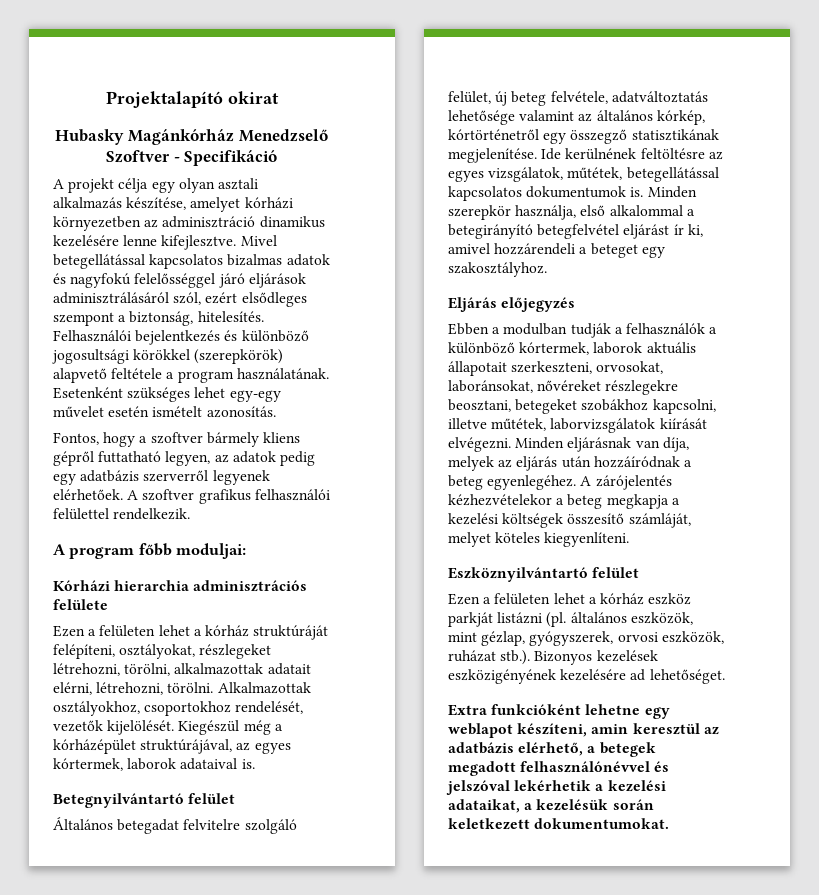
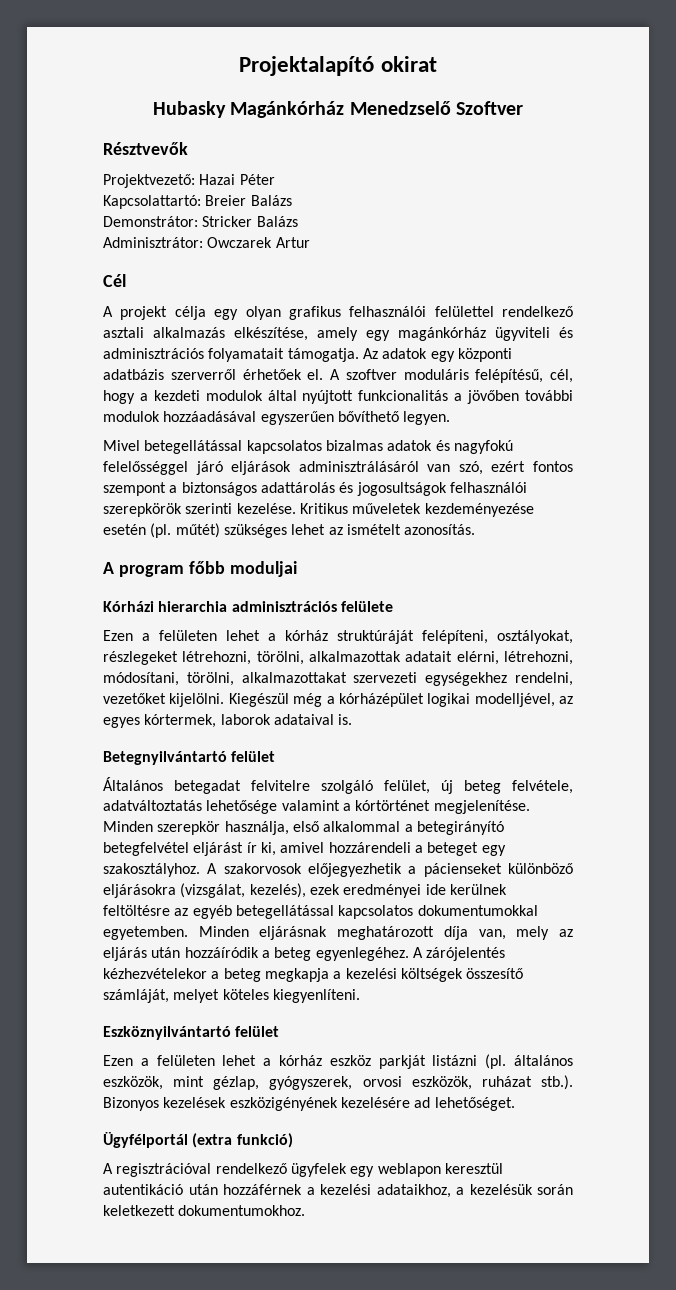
- Hubasky Magánkórház Menedzselő Szoftver - Specifikáció
+ Hubasky Magánkórház Menedzselő Szoftver
+ Résztvevők
+ Projektvezető: Hazai Péter
+ Kapcsolattartó: Breier Balázs
+ Demonstrátor: Stricker Balázs
+ Adminisztrátor: Owczarek Artur
+ Cél
- A projekt célja egy olyan asztali alkalmazás készítése, amelyet kórházi környezetben az adminisztráció dinamikus kezelésére lenne kifejlesztve. Mivel betegellátással kapcsolatos bizalmas adatok és nagyfokú felelősséggel járó eljárások adminisztrálásáról szól, ezért elsődleges szempont a biztonság, hitelesítés. Felhasználói bejelentkezés és különböző jogosultsági körökkel (szerepkörök) alapvető feltétele a program használatának. Esetenként szükséges lehet egy-egy művelet esetén ismételt azonosítás.
- Fontos, hogy a szoftver bármely kliens gépről futtatható legyen, az adatok pedig egy adatbázis szerverről legyenek elérhetőek. A szoftver grafikus felhasználói felülettel rendelkezik.
+ A projekt célja egy olyan grafikus felhasználói felülettel rendelkező asztali alkalmazás elkészítése, amely egy magánkórház ügyviteli és adminisztrációs folyamatait támogatja. Az adatok egy központi adatbázis szerverről érhetőek el. A szoftver moduláris felépítésű, cél, hogy a kezdeti modulok által nyújtott funkcionalitás a jövőben további modulok hozzáadásával egyszerűen bővíthető legyen.
+ Mivel betegellátással kapcsolatos bizalmas adatok és nagyfokú felelősséggel járó eljárások adminisztrálásáról van szó, ezért fontos szempont a biztonságos adattárolás és jogosultságok felhasználói szerepkörök szerinti kezelése. Kritikus műveletek kezdeményezése esetén (pl. műtét) szükséges lehet az ismételt azonosítás.
- A program főbb moduljai:
+ A program főbb moduljai
- Ezen a felületen lehet a kórház struktúráját felépíteni, osztályokat, részlegeket létrehozni, törölni, alkalmazottak adatait elérni, létrehozni, törölni. Alkalmazottak osztályokhoz, csoportokhoz rendelését, vezetők kijelölését.
+ Ezen a felületen lehet a kórház struktúráját felépíteni, osztályokat, részlegeket létrehozni, törölni, alkalmazottak adatait elérni, létrehozni, módosítani, törölni, alkalmazottakat szervezeti egységekhez rendelni, vezetőket kijelölni.
- Kiegészül még a kórházépület struktúrájával, az egyes kórtermek, laborok adataival is.
+ Kiegészül még a kórházépület logikai modelljével, az egyes kórtermek, laborok adataival is.
- Általános betegadat felvitelre szolgáló felület, új beteg felvétele, adatváltoztatás lehetősége valamint az általános kórkép, kórtörténetről egy összegző statisztikának megjelenítése. Ide kerülnének feltöltésre az egyes vizsgálatok, műtétek, betegellátással kapcsolatos dokumentumok is.
+ Általános betegadat felvitelre szolgáló felület, új beteg felvétele, adatváltoztatás lehetősége valamint a kórtörténet megjelenítése.
- Minden szerepkör használja, első alkalommal a betegirányító betegfelvétel eljárást ír ki, amivel hozzárendeli a beteget egy szakosztályhoz.
- Eljárás előjegyzés
- Ebben a modulban tudják a felhasználók a különböző kórtermek, laborok aktuális állapotait szerkeszteni, orvosokat, laboránsokat, nővéreket részlegekre beosztani, betegeket szobákhoz kapcsolni, illetve műtétek, laborvizsgálatok kiírását elvégezni. Minden eljárásnak van díja, melyek az eljárás után hozzáíródnak a beteg egyenlegéhez.
+ Minden szerepkör használja, első alkalommal a betegirányító betegfelvétel eljárást ír ki, amivel hozzárendeli a beteget egy szakosztályhoz. A szakorvosok előjegyezhetik a pácienseket különböző eljárásokra (vizsgálat, kezelés), ezek eredményei ide kerülnek feltöltésre az egyéb betegellátással kapcsolatos dokumentumokkal egyetemben. Minden eljárásnak meghatározott díja van, mely az eljárás után hozzáíródik a beteg egyenlegéhez.
- Extra funkcióként lehetne egy weblapot készíteni, amin keresztül az adatbázis elérhető, a betegek megadott felhasználónévvel és jelszóval lekérhetik a kezelési adataikat, a kezelésük során keletkezett dokumentumokat.
+ Ügyfélportál (extra funkció)
+ A regisztrációval rendelkező ügyfelek egy weblapon keresztül autentikáció után hozzáférnek a kezelési adataikhoz, a kezelésük során keletkezett dokumentumokhoz.

